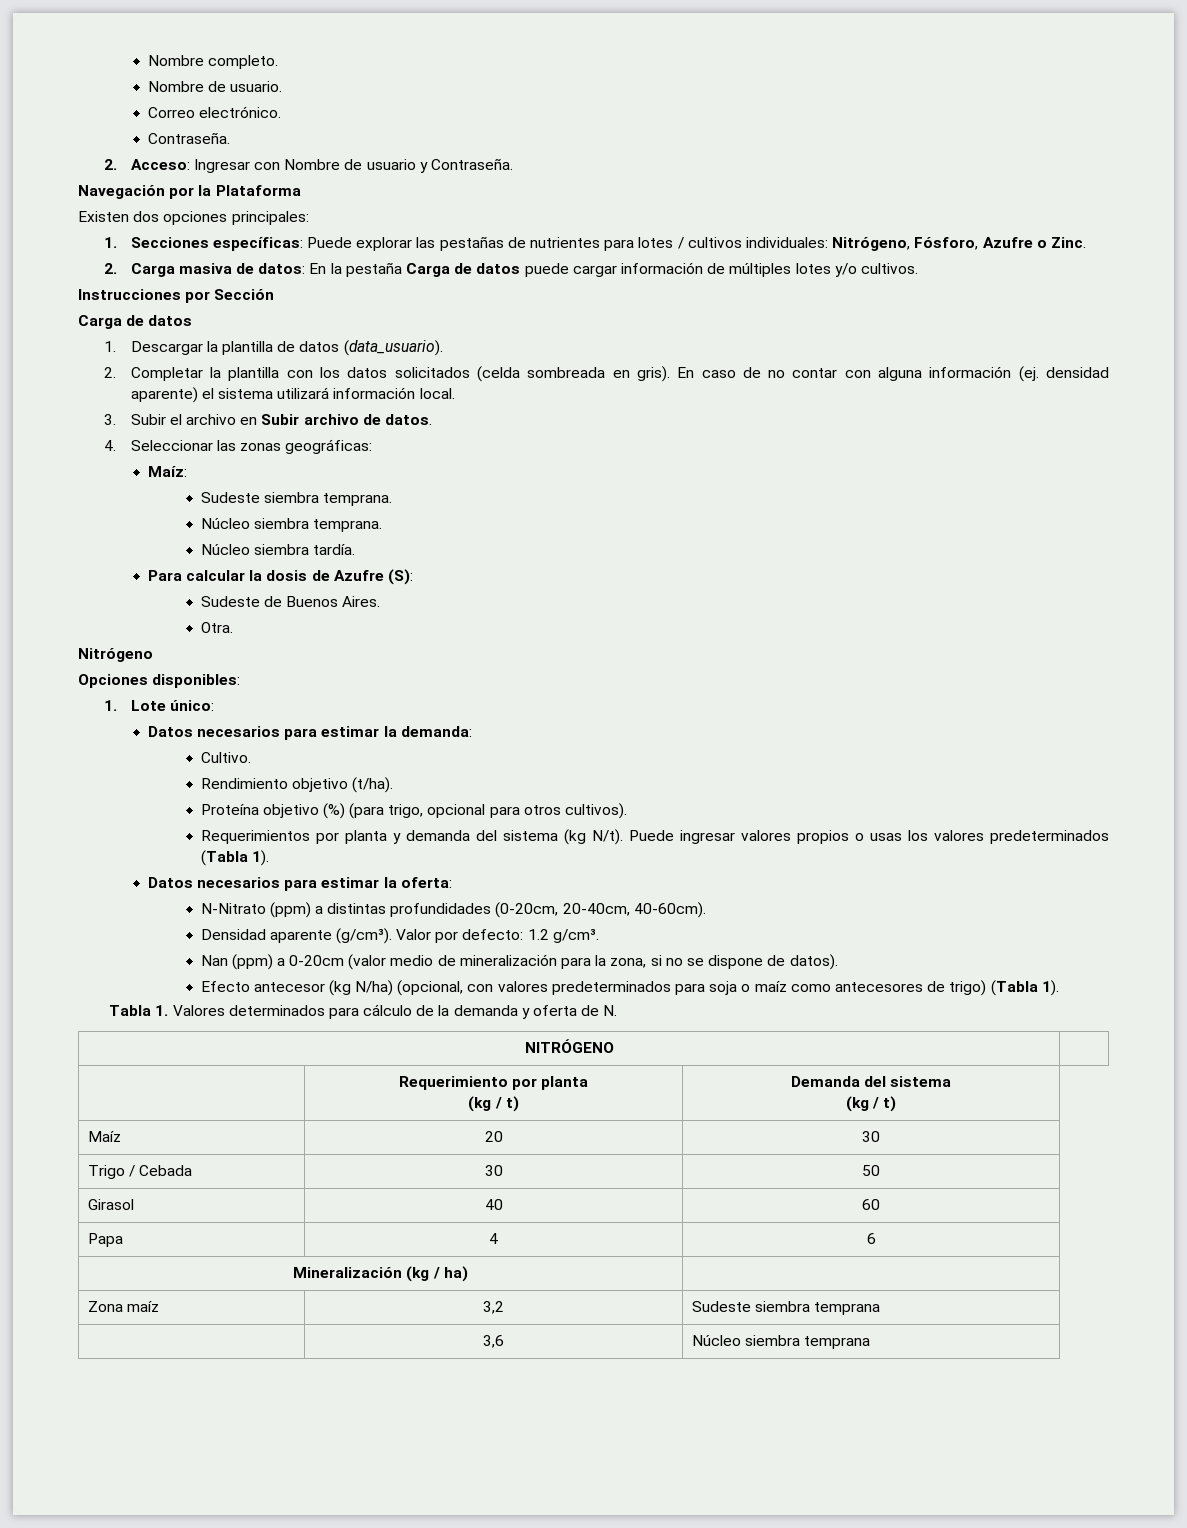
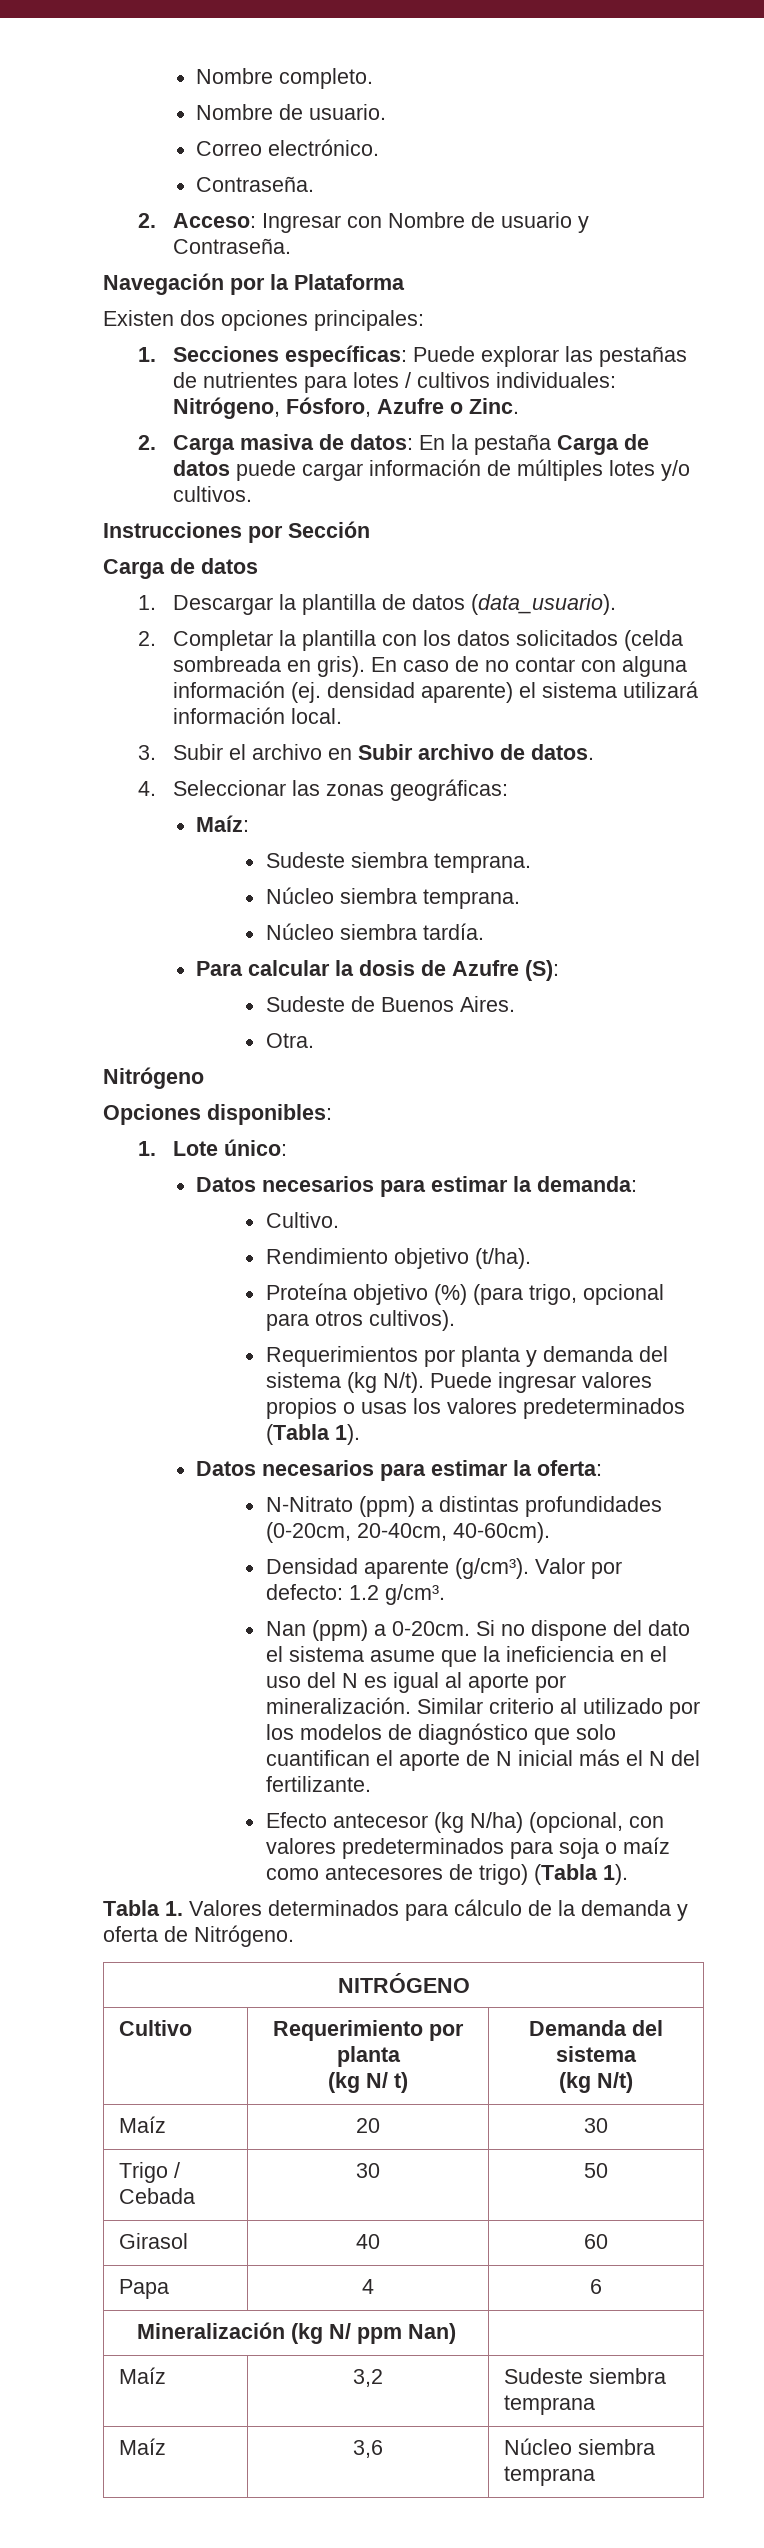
- Nan (ppm) a 0-20cm (valor medio de mineralización para la zona, si no se dispone de datos).
+ Nan (ppm) a 0-20cm. Si no dispone del dato el sistema asume que la ineficiencia en el uso del N es igual al aporte por mineralización. Similar criterio al utilizado por los modelos de diagnóstico que solo cuantifican el aporte de N inicial más el N del fertilizante.
- Tabla 1. Valores determinados para cálculo de la demanda y oferta de N.
+ Tabla 1. Valores determinados para cálculo de la demanda y oferta de Nitrógeno.
- NITRÓGENO |
- | Requerimiento por planta
- (kg / t) | Demanda del sistema
- (kg / t)
+ NITRÓGENO
+ Cultivo | Requerimiento por planta
+ (kg N/ t) | Demanda del sistema
+ (kg N/t)
- Mineralización (kg / ha) |
- Zona maíz | 3,2 | Sudeste siembra temprana
+ Mineralización (kg N/ ppm Nan) |
+ Maíz | 3,2 | Sudeste siembra temprana
- | 3,6 | Núcleo siembra temprana
+ Maíz | 3,6 | Núcleo siembra temprana

